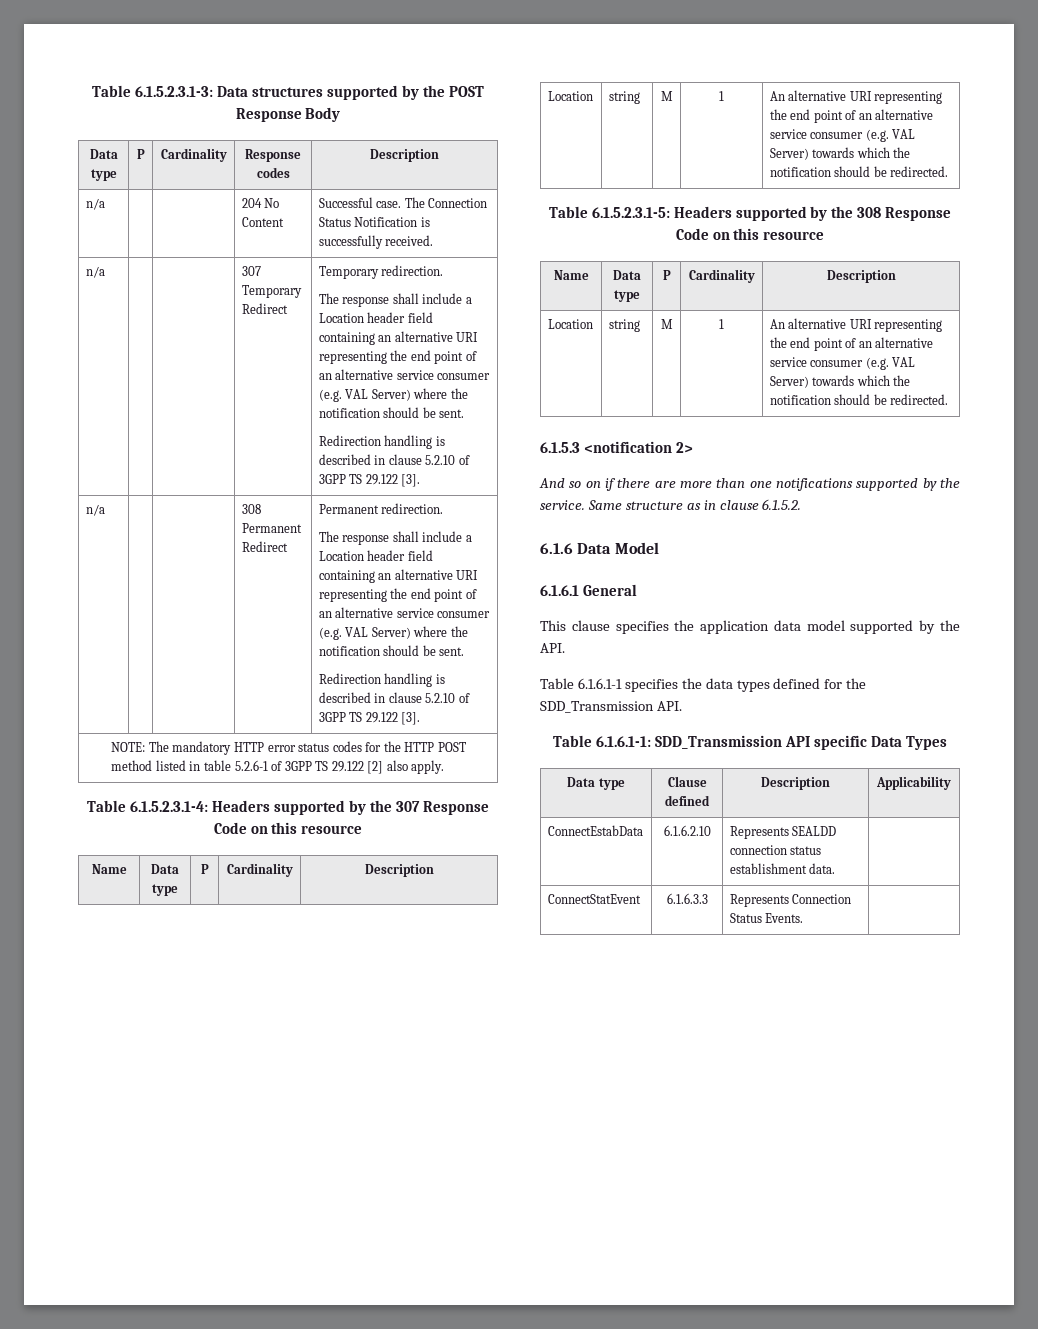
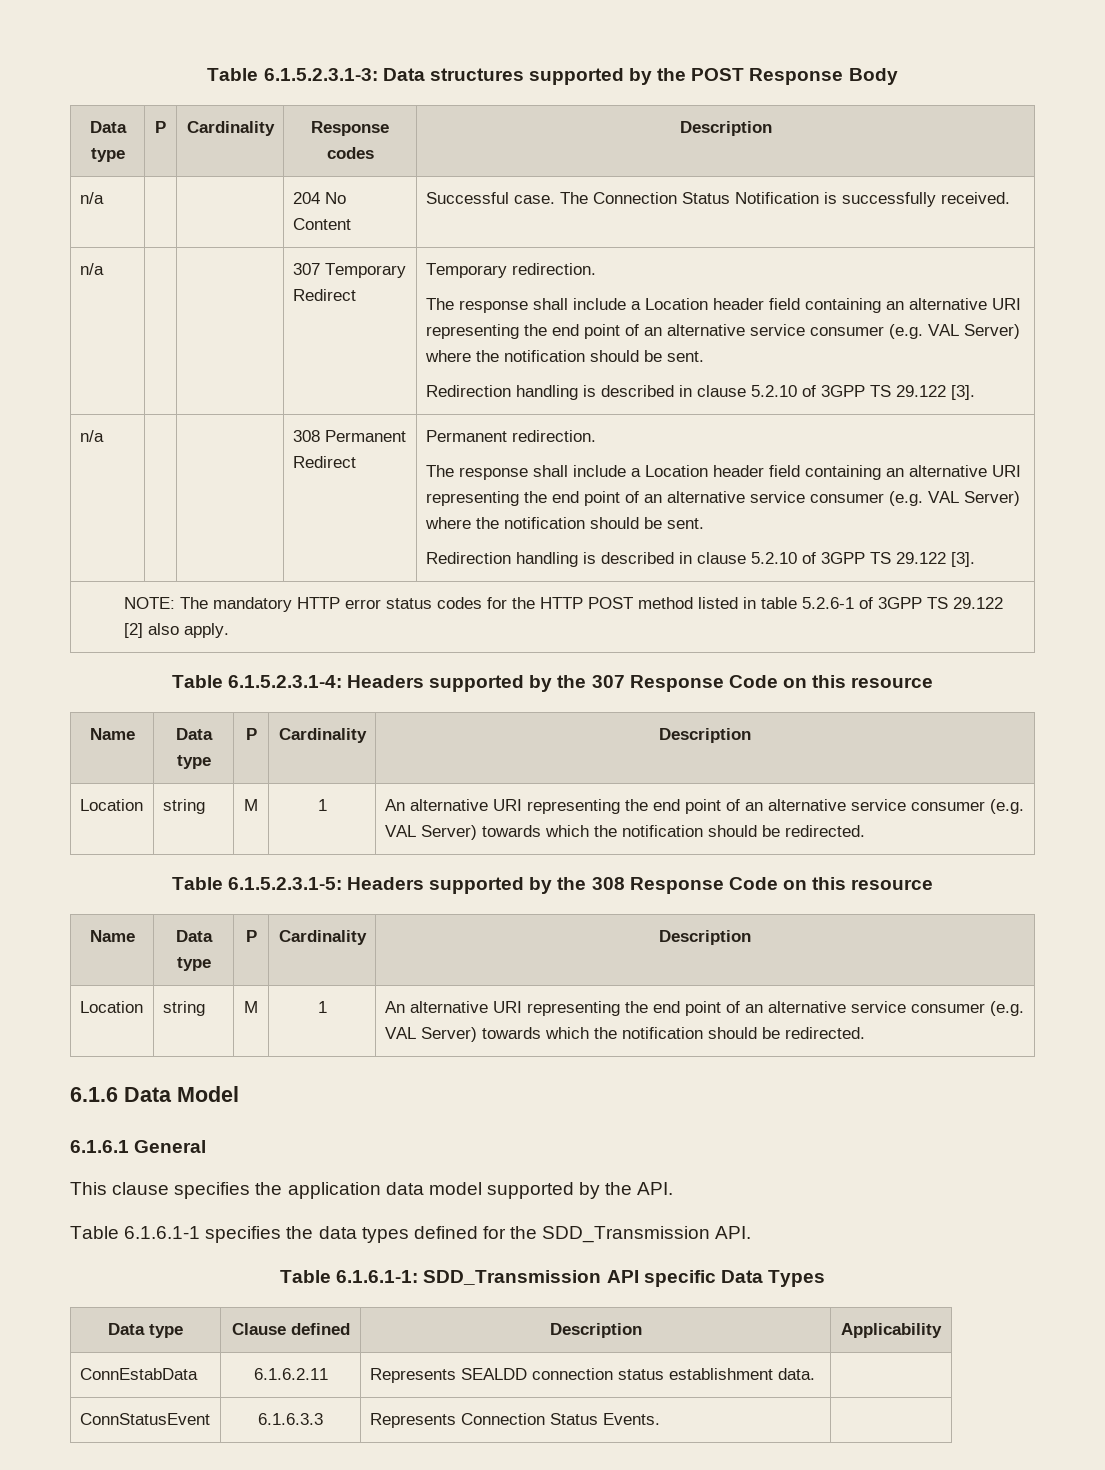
- 6.1.5.3 <notification 2>
- And so on if there are more than one notifications supported by the service. Same structure as in clause 6.1.5.2.
- ConnectEstabData | 6.1.6.2.10 | Represents SEALDD connection status establishment data. |
+ ConnEstabData | 6.1.6.2.11 | Represents SEALDD connection status establishment data. |
- ConnectStatEvent | 6.1.6.3.3 | Represents Connection Status Events. |
+ ConnStatusEvent | 6.1.6.3.3 | Represents Connection Status Events. |

